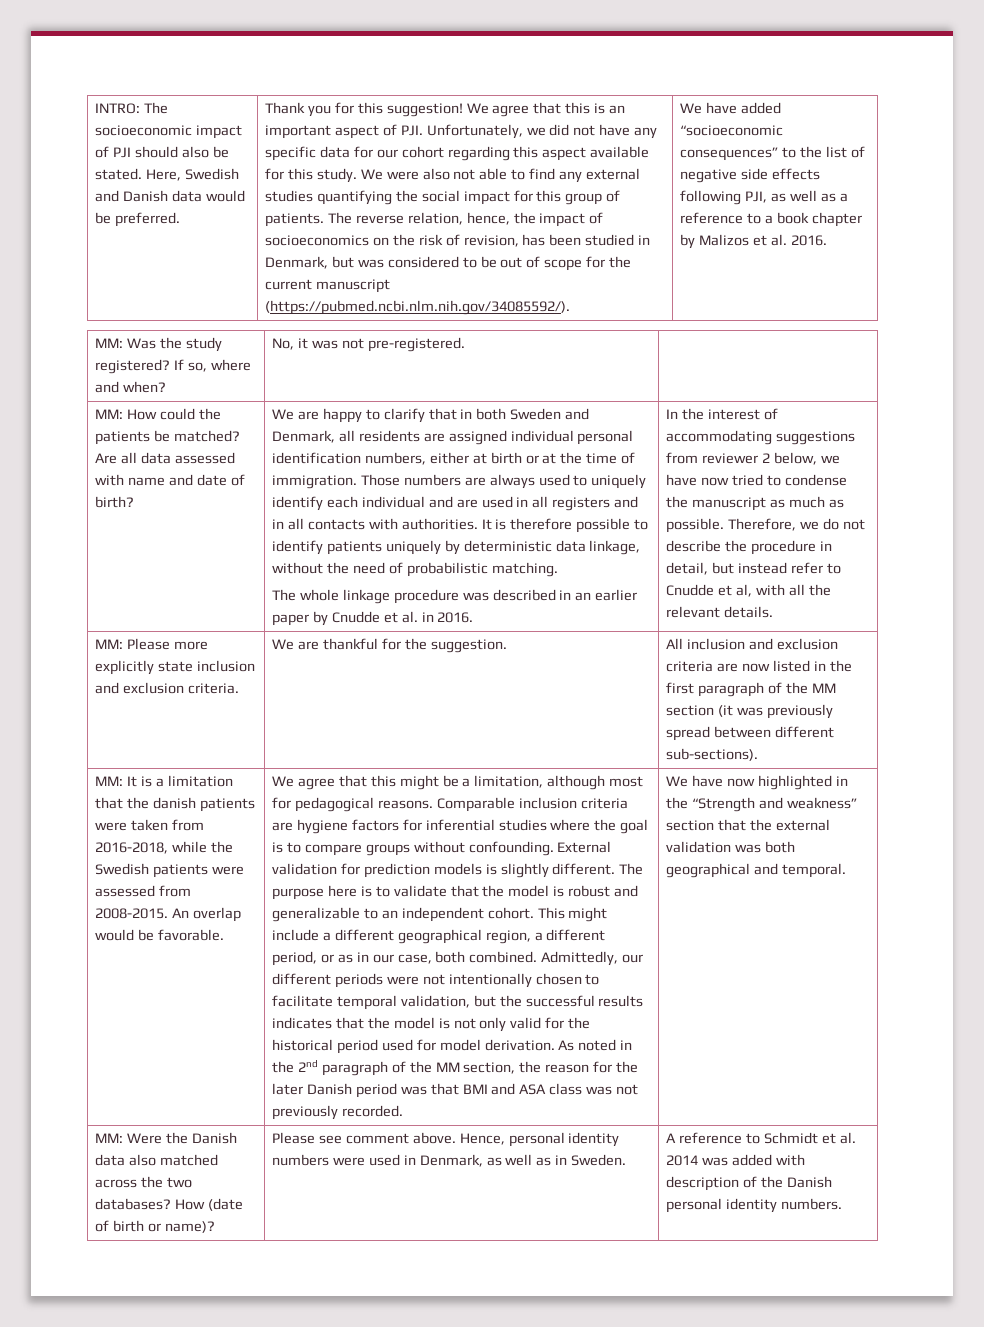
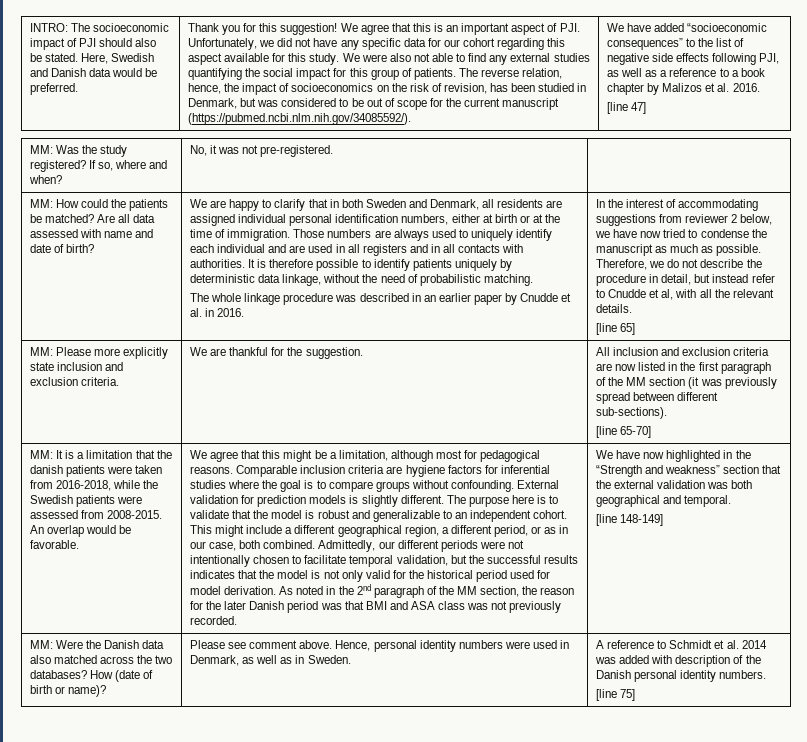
+ [line 47]
+ [line 65]
  MM: Please more explicitly state inclusion and exclusion criteria. | We are thankful for the suggestion. | All inclusion and exclusion criteria are now listed in the first paragraph of the MM section (it was previously spread between different sub-sections).
+ [line 65-70]
+ [line 148-149]
+ [line 75]

